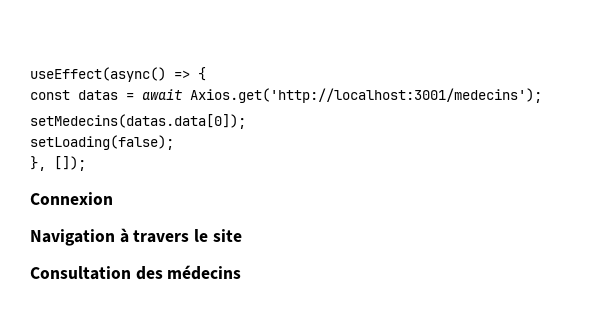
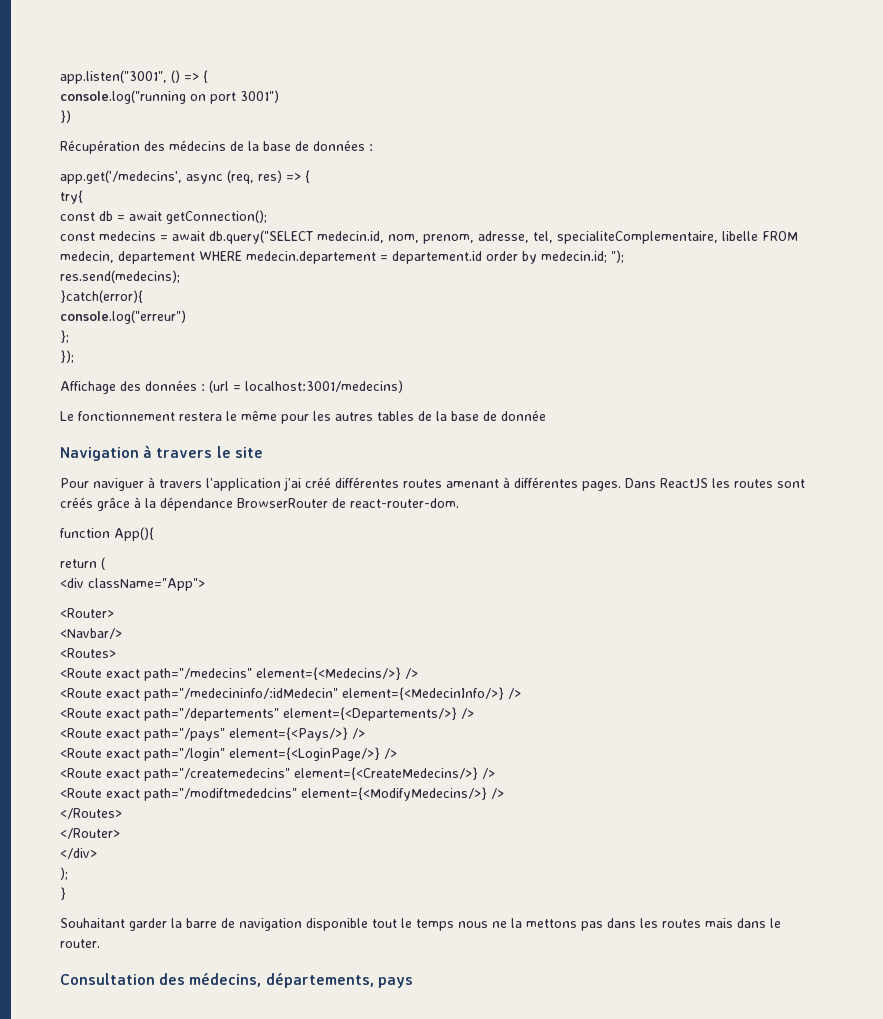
- useEffect(async() => {
- const datas = await Axios.get('http://localhost:3001/medecins');
- setMedecins(datas.data[0]);
- setLoading(false);
- }, []);
- Connexion
+ app.listen("3001", () => {
+ console.log("running on port 3001")
+ })
+ Récupération des médecins de la base de données :
+ app.get('/medecins', async (req, res) => {
+ try{
+ const db = await getConnection();
+ const medecins = await db.query("SELECT medecin.id, nom, prenom, adresse, tel, specialiteComplementaire, libelle FROM medecin, departement WHERE medecin.departement = departement.id order by medecin.id; ");
+ res.send(medecins);
+ }catch(error){
+ console.log("erreur")
+ };
+ });
+ Affichage des données : (url = localhost:3001/medecins)
+ Le fonctionnement restera le même pour les autres tables de la base de donnée
+ Pour naviguer à travers l’application j’ai créé différentes routes amenant à différentes pages. Dans ReactJS les routes sont créés grâce à la dépendance BrowserRouter de react-router-dom.
+ function App(){
+ return (
+ <div className="App">
+ <Router>
+ <Navbar/>
+ <Routes>
+ <Route exact path="/medecins" element={<Medecins/>} />
+ <Route exact path="/medecininfo/:idMedecin" element={<MedecinInfo/>} />
+ <Route exact path="/departements" element={<Departements/>} />
+ <Route exact path="/pays" element={<Pays/>} />
+ <Route exact path="/login" element={<LoginPage/>} />
+ <Route exact path="/createmedecins" element={<CreateMedecins/>} />
+ <Route exact path="/modiftmededcins" element={<ModifyMedecins/>} />
+ </Routes>
+ </Router>
+ </div>
+ );
+ }
+ Souhaitant garder la barre de navigation disponible tout le temps nous ne la mettons pas dans les routes mais dans le router.
- Consultation des médecins
+ Consultation des médecins, départements, pays

